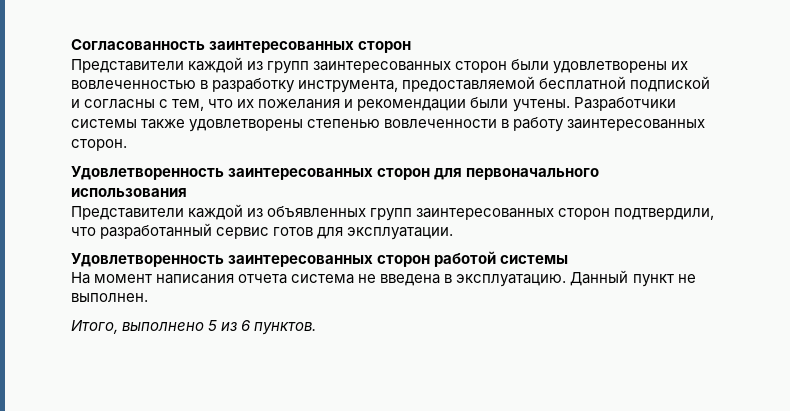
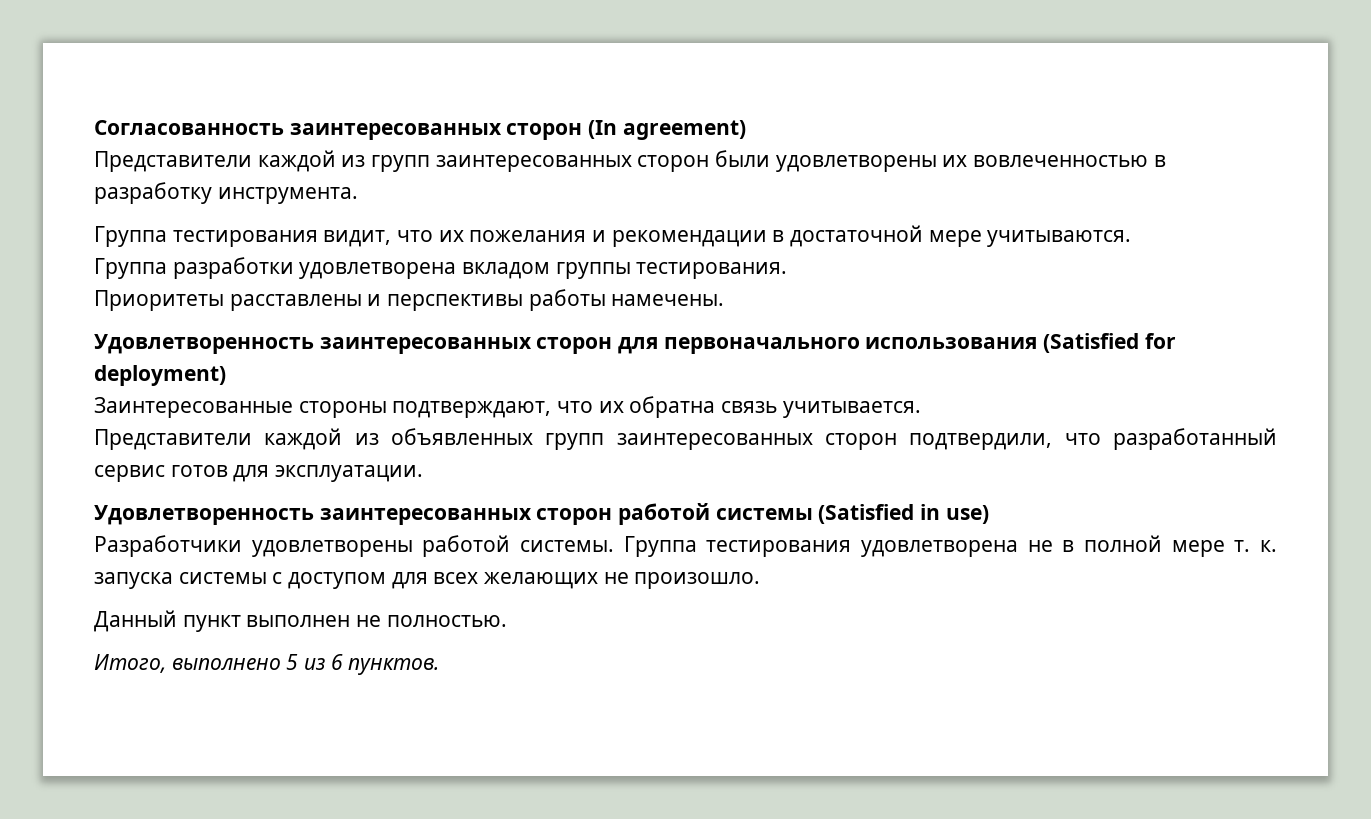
- Согласованность заинтересованных сторон
+ Согласованность заинтересованных сторон (In agreement)
- Представители каждой из групп заинтересованных сторон были удовлетворены их вовлеченностью в разработку инструмента, предоставляемой бесплатной подпиской и согласны с тем, что их пожелания и рекомендации были учтены. Разработчики системы также удовлетворены степенью вовлеченности в работу заинтересованных сторон.
+ Представители каждой из групп заинтересованных сторон были удовлетворены их вовлеченностью в разработку инструмента.
+ Группа тестирования видит, что их пожелания и рекомендации в достаточной мере учитываются.
+ Группа разработки удовлетворена вкладом группы тестирования.
+ Приоритеты расставлены и перспективы работы намечены.
- Удовлетворенность заинтересованных сторон для первоначального использования
+ Удовлетворенность заинтересованных сторон для первоначального использования (Satisfied for deployment)
+ Заинтересованные стороны подтверждают, что их обратна связь учитывается.
- Удовлетворенность заинтересованных сторон работой системы
- На момент написания отчета система не введена в эксплуатацию. Данный пункт не выполнен.
+ Удовлетворенность заинтересованных сторон работой системы (Satisfied in use)
+ Разработчики удовлетворены работой системы. Группа тестирования удовлетворена не в полной мере т. к. запуска системы с доступом для всех желающих не произошло.
+ Данный пункт выполнен не полностью.

